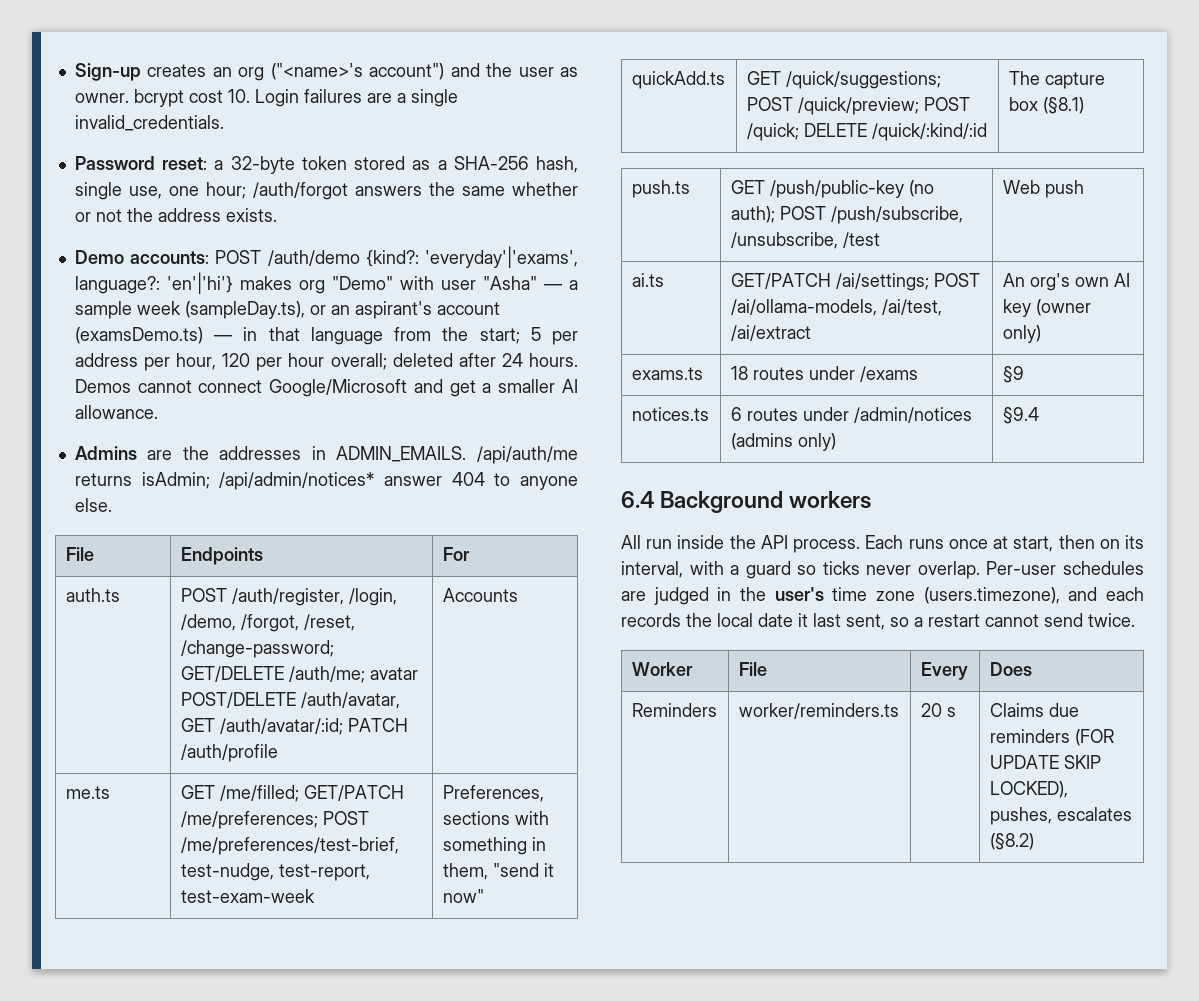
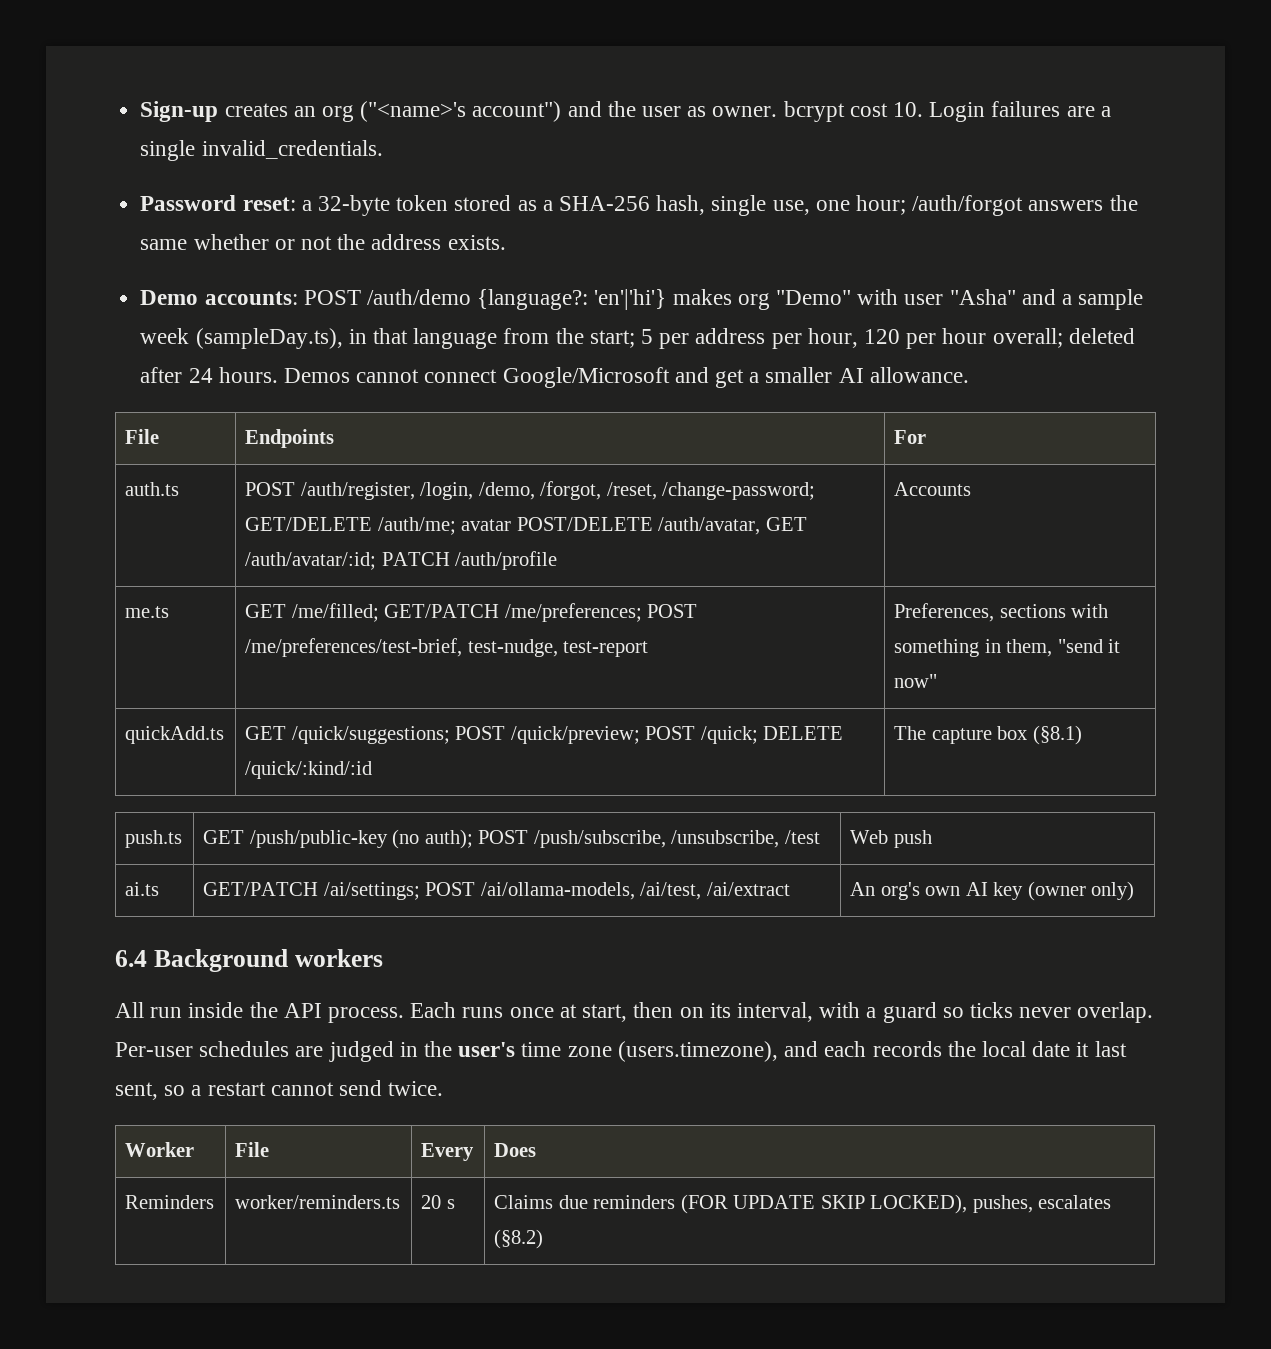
- Demo accounts: POST /auth/demo {kind?: 'everyday'|'exams', language?: 'en'|'hi'} makes org "Demo" with user "Asha" — a sample week (sampleDay.ts), or an aspirant's account (examsDemo.ts) — in that language from the start; 5 per address per hour, 120 per hour overall; deleted after 24 hours.
+ Demo accounts: POST /auth/demo {language?: 'en'|'hi'} makes org "Demo" with user "Asha" and a sample week (sampleDay.ts), in that language from the start; 5 per address per hour, 120 per hour overall; deleted after 24 hours.
- Admins are the addresses in ADMIN_EMAILS. /api/auth/me returns isAdmin; /api/admin/notices* answer 404 to anyone else.
- me.ts | GET /me/filled; GET/PATCH /me/preferences; POST /me/preferences/test-brief, test-nudge, test-report, test-exam-week | Preferences, sections with something in them, "send it now"
+ me.ts | GET /me/filled; GET/PATCH /me/preferences; POST /me/preferences/test-brief, test-nudge, test-report | Preferences, sections with something in them, "send it now"
- exams.ts | 18 routes under /exams | §9
- notices.ts | 6 routes under /admin/notices (admins only) | §9.4

